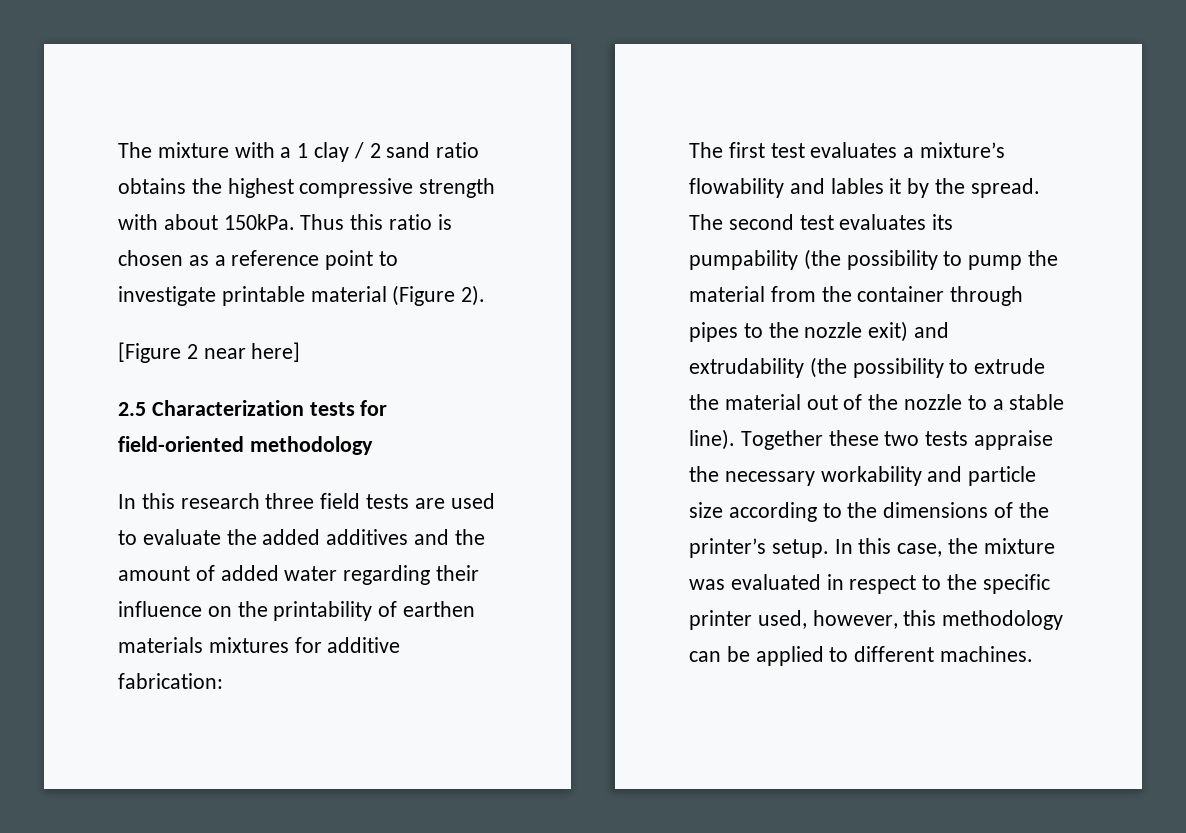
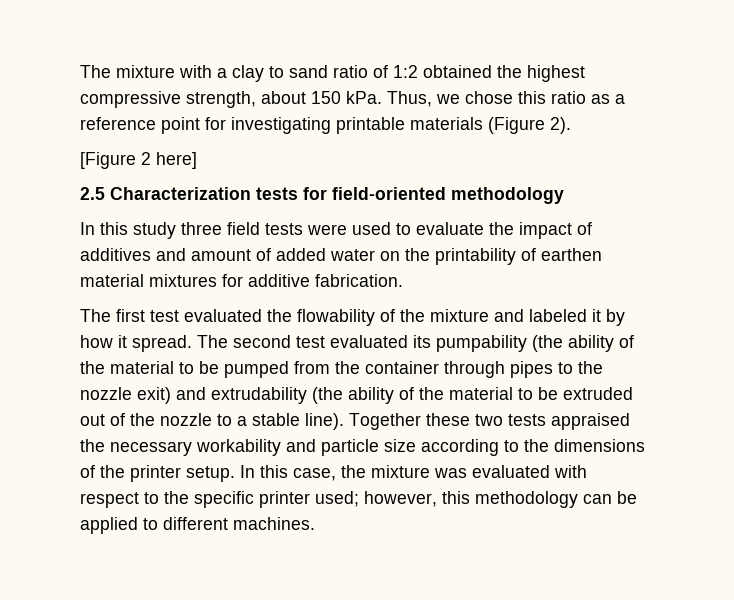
- The mixture with a 1 clay / 2 sand ratio obtains the highest compressive strength with about 150kPa. Thus this ratio is chosen as a reference point to investigate printable material (Figure 2).
+ The mixture with a clay to sand ratio of 1:2 obtained the highest compressive strength, about 150 kPa. Thus, we chose this ratio as a reference point for investigating printable materials (Figure 2).
- [Figure 2 near here]
+ [Figure 2 here]
- In this research three field tests are used to evaluate the added additives and the amount of added water regarding their influence on the printability of earthen materials mixtures for additive fabrication:
+ In this study three field tests were used to evaluate the impact of additives and amount of added water on the printability of earthen material mixtures for additive fabrication.
- The first test evaluates a mixture’s flowability and lables it by the spread.
+ The first test evaluated the flowability of the mixture and labeled it by how it spread.
- The second test evaluates its pumpability (the possibility to pump the material from the container through pipes to the nozzle exit) and extrudability (the possibility to extrude the material out of the nozzle to a stable line).
+ The second test evaluated its pumpability (the ability of the material to be pumped from the container through pipes to the nozzle exit) and extrudability (the ability of the material to be extruded out of the nozzle to a stable line).
- Together these two tests appraise the necessary workability and particle size according to the dimensions of the printer’s setup.
+ Together these two tests appraised the necessary workability and particle size according to the dimensions of the printer setup.
- In this case, the mixture was evaluated in respect to the specific printer used, however, this methodology can be applied to different machines.
+ In this case, the mixture was evaluated with respect to the specific printer used; however, this methodology can be applied to different machines.

